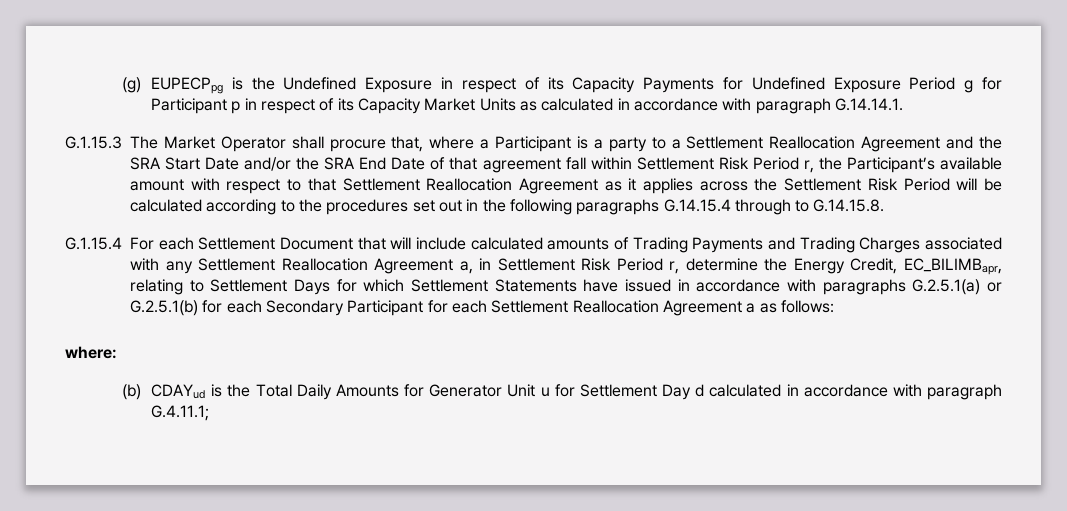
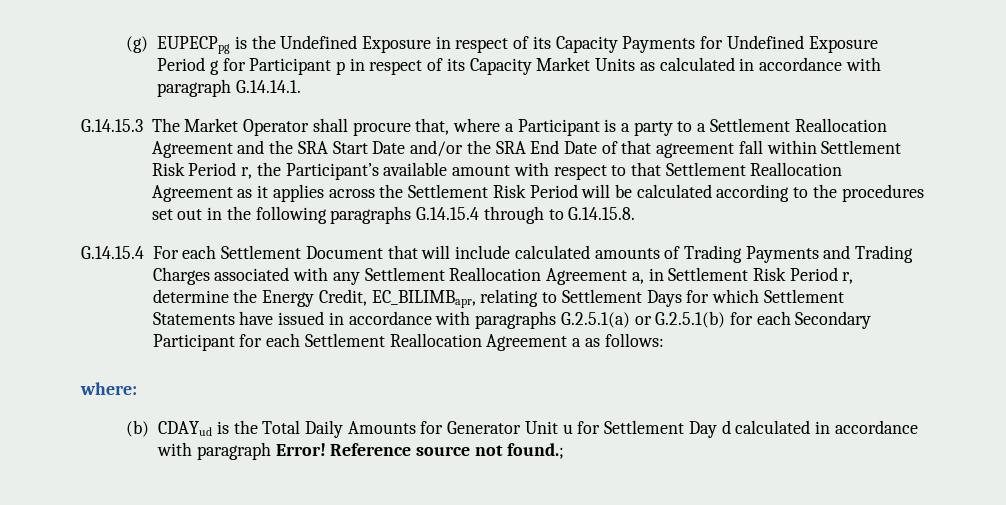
- G.1.15.3 The Market Operator shall procure that, where a Participant is a party to a Settlement Reallocation Agreement and the SRA Start Date and/or the SRA End Date of that agreement fall within Settlement Risk Period r, the Participant’s available amount with respect to that Settlement Reallocation Agreement as it applies across the Settlement Risk Period will be calculated according to the procedures set out in the following paragraphs G.14.15.4 through to G.14.15.8.
+ G.14.15.3 The Market Operator shall procure that, where a Participant is a party to a Settlement Reallocation Agreement and the SRA Start Date and/or the SRA End Date of that agreement fall within Settlement Risk Period r, the Participant’s available amount with respect to that Settlement Reallocation Agreement as it applies across the Settlement Risk Period will be calculated according to the procedures set out in the following paragraphs G.14.15.4 through to G.14.15.8.
- G.1.15.4 For each Settlement Document that will include calculated amounts of Trading Payments and Trading Charges associated with any Settlement Reallocation Agreement a, in Settlement Risk Period r, determine the Energy Credit, EC_BILIMBapr, relating to Settlement Days for which Settlement Statements have issued in accordance with paragraphs G.2.5.1(a) or G.2.5.1(b) for each Secondary Participant for each Settlement Reallocation Agreement a as follows:
+ G.14.15.4 For each Settlement Document that will include calculated amounts of Trading Payments and Trading Charges associated with any Settlement Reallocation Agreement a, in Settlement Risk Period r, determine the Energy Credit, EC_BILIMBapr, relating to Settlement Days for which Settlement Statements have issued in accordance with paragraphs G.2.5.1(a) or G.2.5.1(b) for each Secondary Participant for each Settlement Reallocation Agreement a as follows:
- (b) CDAYud is the Total Daily Amounts for Generator Unit u for Settlement Day d calculated in accordance with paragraph G.4.11.1;
+ (b) CDAYud is the Total Daily Amounts for Generator Unit u for Settlement Day d calculated in accordance with paragraph Error! Reference source not found.;

